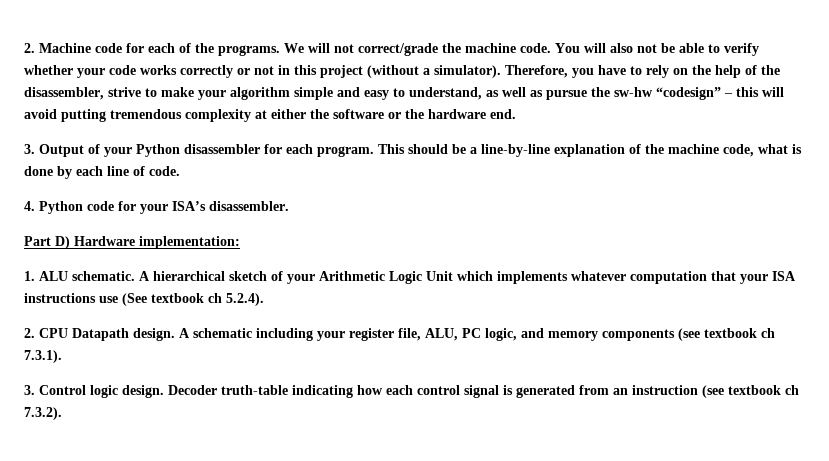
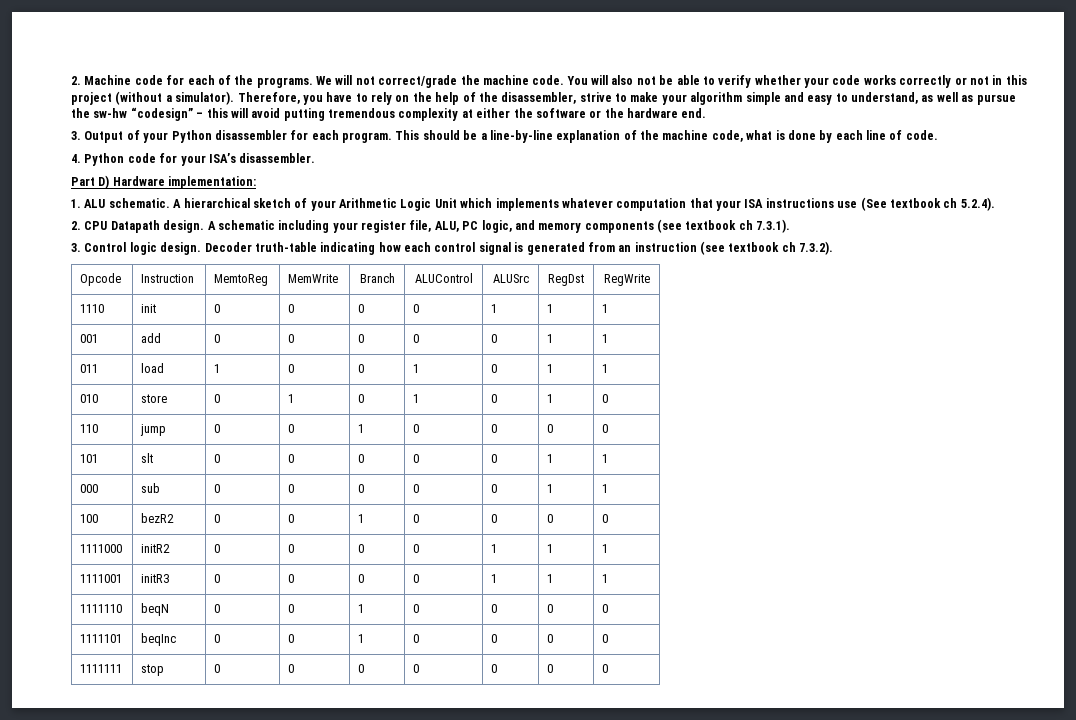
+ Opcode | Instruction | MemtoReg | MemWrite | Branch | ALUControl | ALUSrc | RegDst | RegWrite
+ 1110 | init | 0 | 0 | 0 | 0 | 1 | 1 | 1
+ 001 | add | 0 | 0 | 0 | 0 | 0 | 1 | 1
+ 011 | load | 1 | 0 | 0 | 1 | 0 | 1 | 1
+ 010 | store | 0 | 1 | 0 | 1 | 0 | 1 | 0
+ 110 | jump | 0 | 0 | 1 | 0 | 0 | 0 | 0
+ 101 | slt | 0 | 0 | 0 | 0 | 0 | 1 | 1
+ 000 | sub | 0 | 0 | 0 | 0 | 0 | 1 | 1
+ 100 | bezR2 | 0 | 0 | 1 | 0 | 0 | 0 | 0
+ 1111000 | initR2 | 0 | 0 | 0 | 0 | 1 | 1 | 1
+ 1111001 | initR3 | 0 | 0 | 0 | 0 | 1 | 1 | 1
+ 1111110 | beqN | 0 | 0 | 1 | 0 | 0 | 0 | 0
+ 1111101 | beqInc | 0 | 0 | 1 | 0 | 0 | 0 | 0
+ 1111111 | stop | 0 | 0 | 0 | 0 | 0 | 0 | 0

